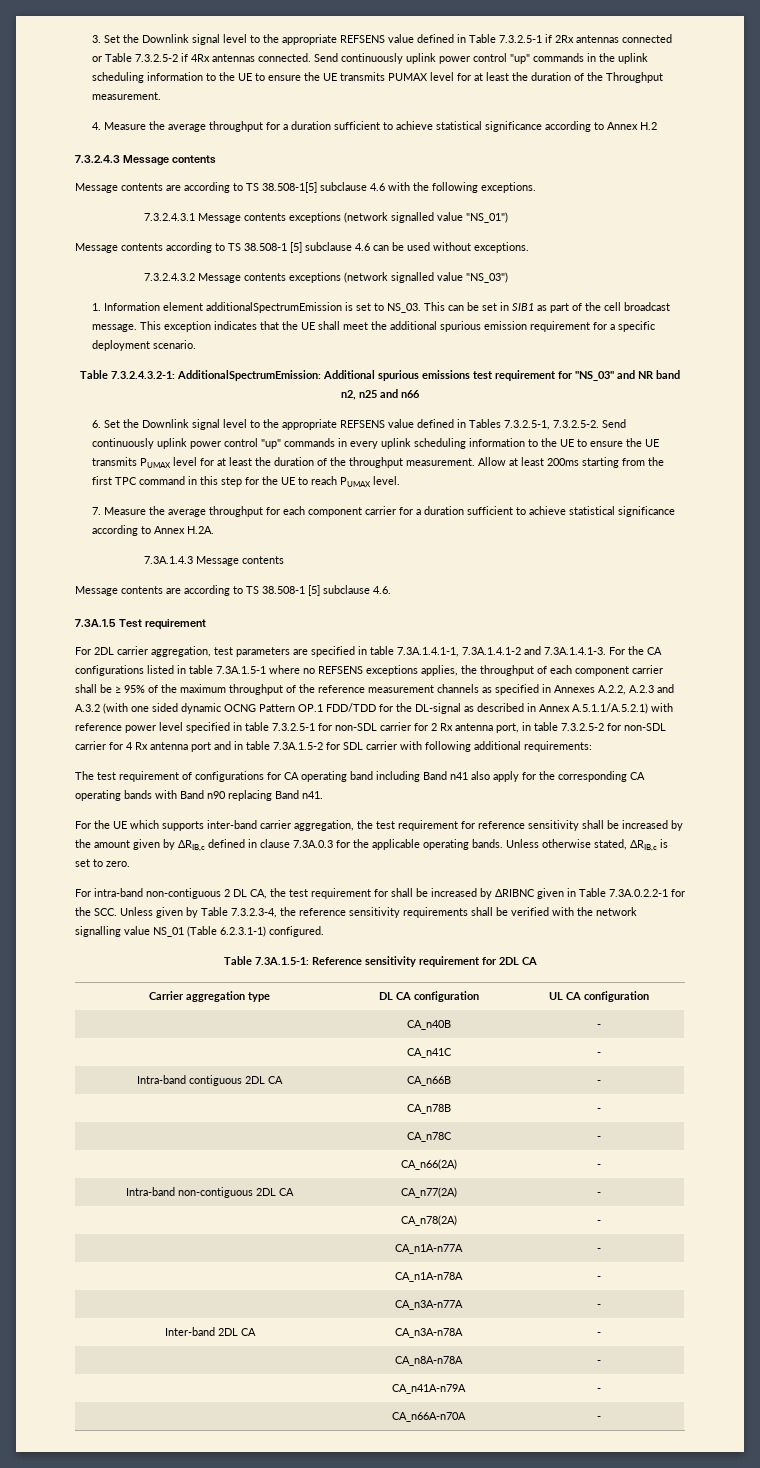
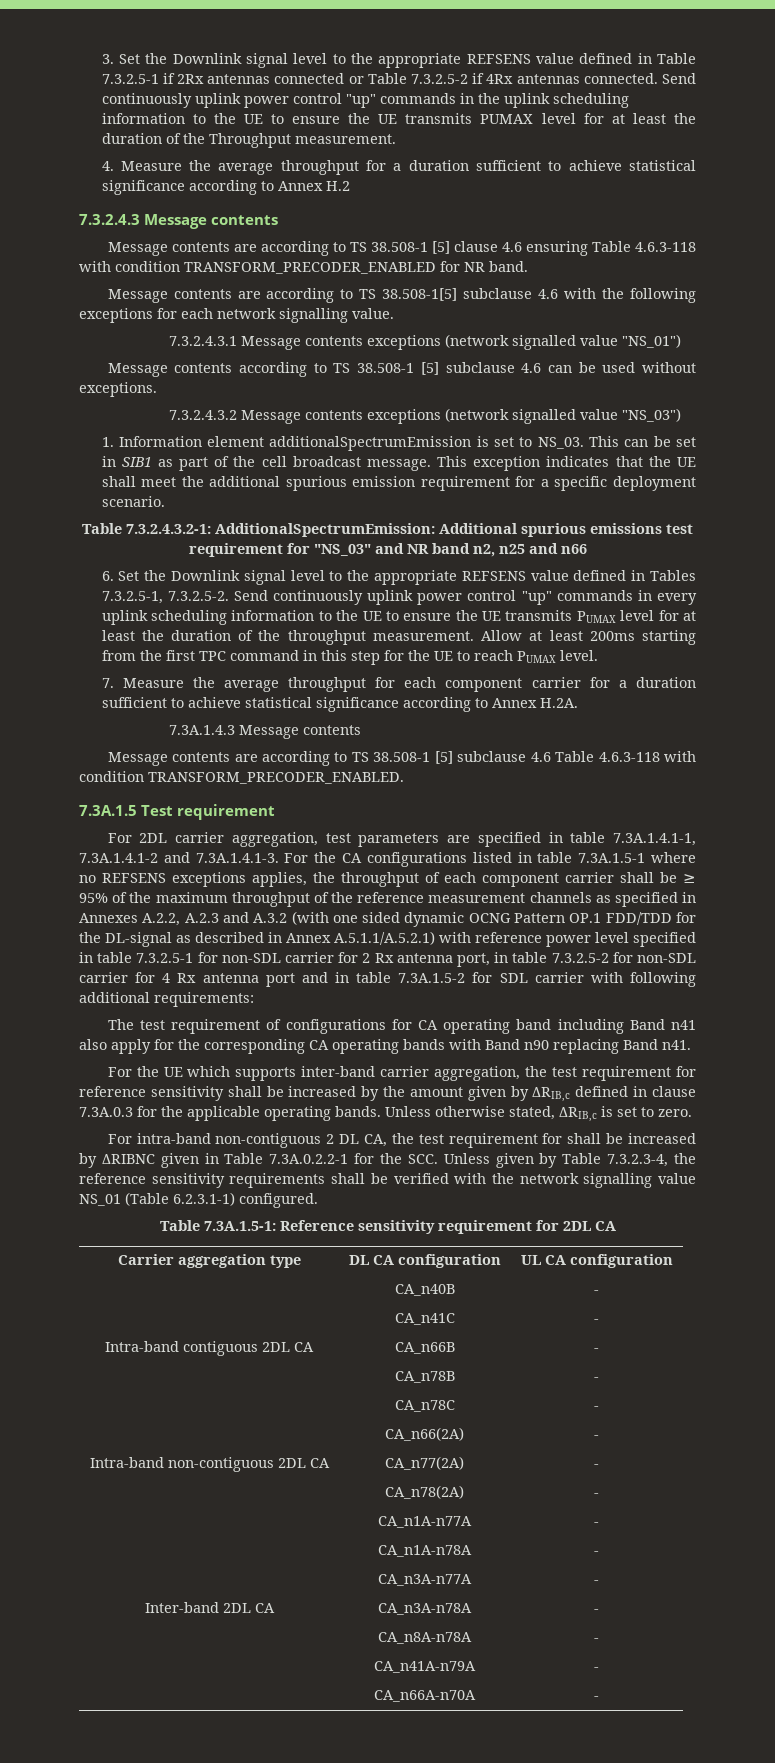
+ Message contents are according to TS 38.508-1 [5] clause 4.6 ensuring Table 4.6.3-118 with condition TRANSFORM_PRECODER_ENABLED for NR band.
- Message contents are according to TS 38.508-1[5] subclause 4.6 with the following exceptions.
+ Message contents are according to TS 38.508-1[5] subclause 4.6 with the following exceptions for each network signalling value.
- Message contents are according to TS 38.508-1 [5] subclause 4.6.
+ Message contents are according to TS 38.508-1 [5] subclause 4.6 Table 4.6.3-118 with condition TRANSFORM_PRECODER_ENABLED.

